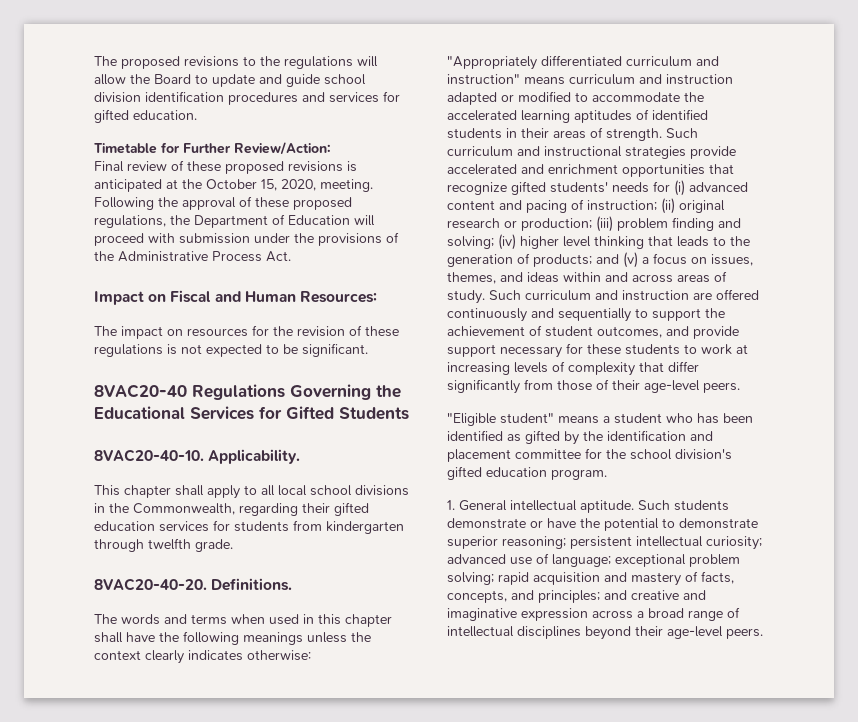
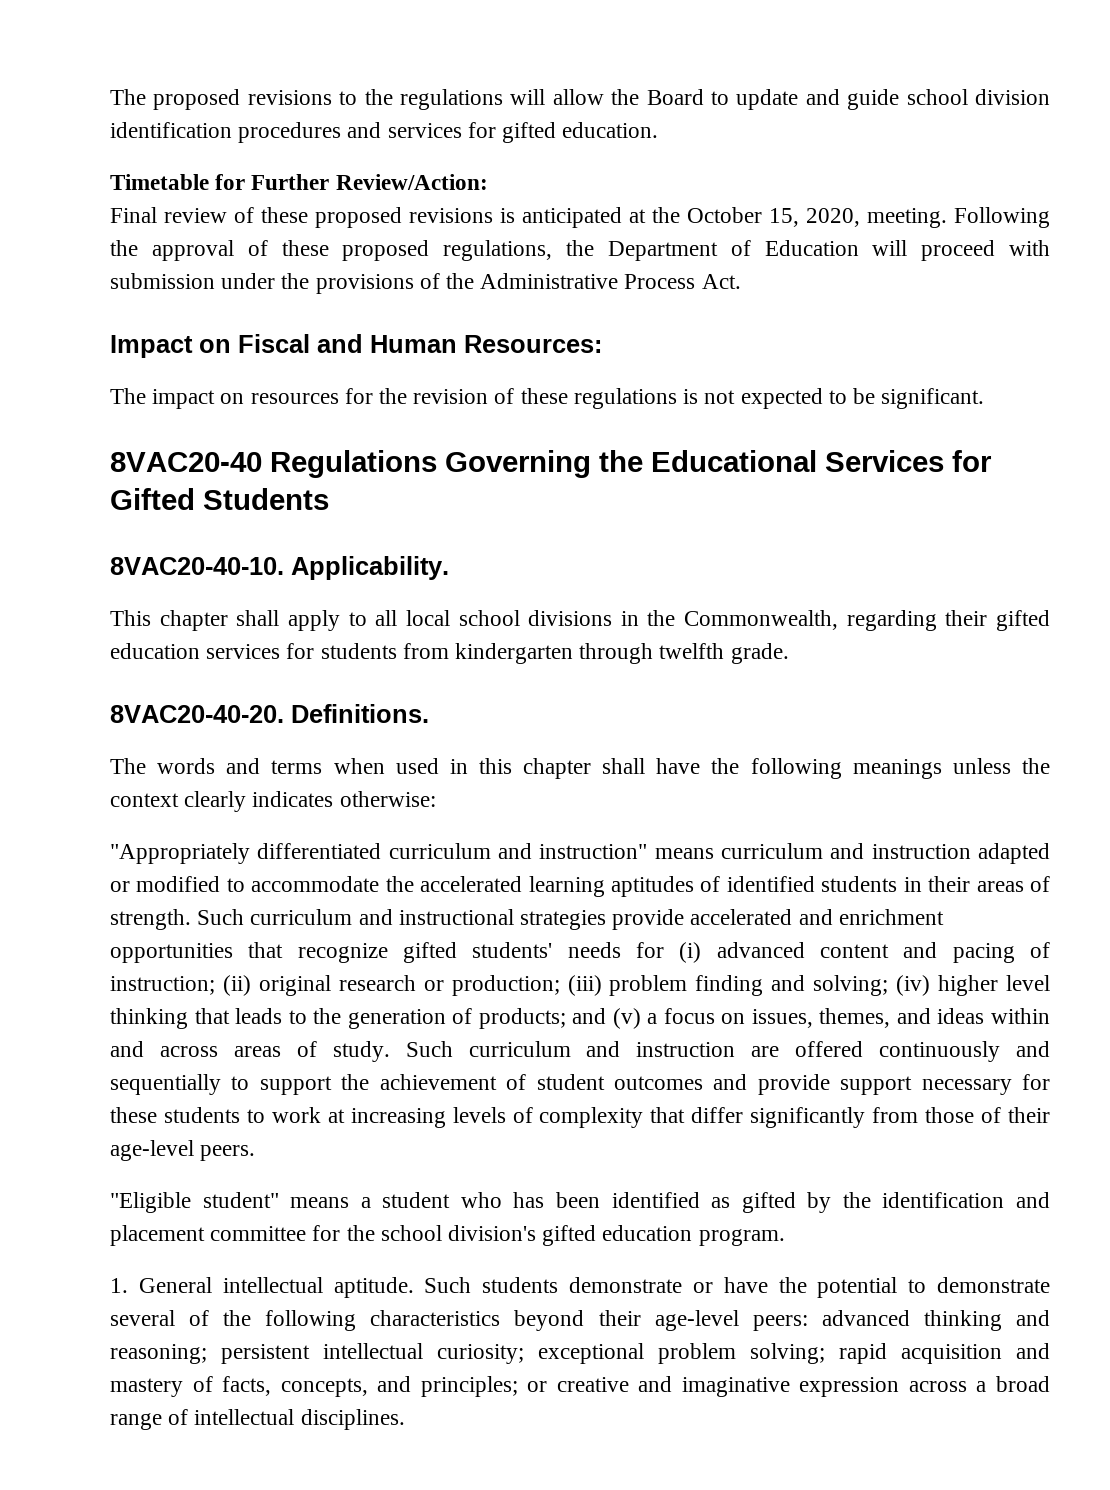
- Such curriculum and instruction are offered continuously and sequentially to support the achievement of student outcomes, and provide support necessary for these students to work at increasing levels of complexity that differ significantly from those of their age-level peers.
+ Such curriculum and instruction are offered continuously and sequentially to support the achievement of student outcomes and provide support necessary for these students to work at increasing levels of complexity that differ significantly from those of their age-level peers.
- Such students demonstrate or have the potential to demonstrate superior reasoning; persistent intellectual curiosity; advanced use of language; exceptional problem solving; rapid acquisition and mastery of facts, concepts, and principles; and creative and imaginative expression across a broad range of intellectual disciplines beyond their age-level peers.
+ Such students demonstrate or have the potential to demonstrate several of the following characteristics beyond their age-level peers: advanced thinking and reasoning; persistent intellectual curiosity; exceptional problem solving; rapid acquisition and mastery of facts, concepts, and principles; or creative and imaginative expression across a broad range of intellectual disciplines.

